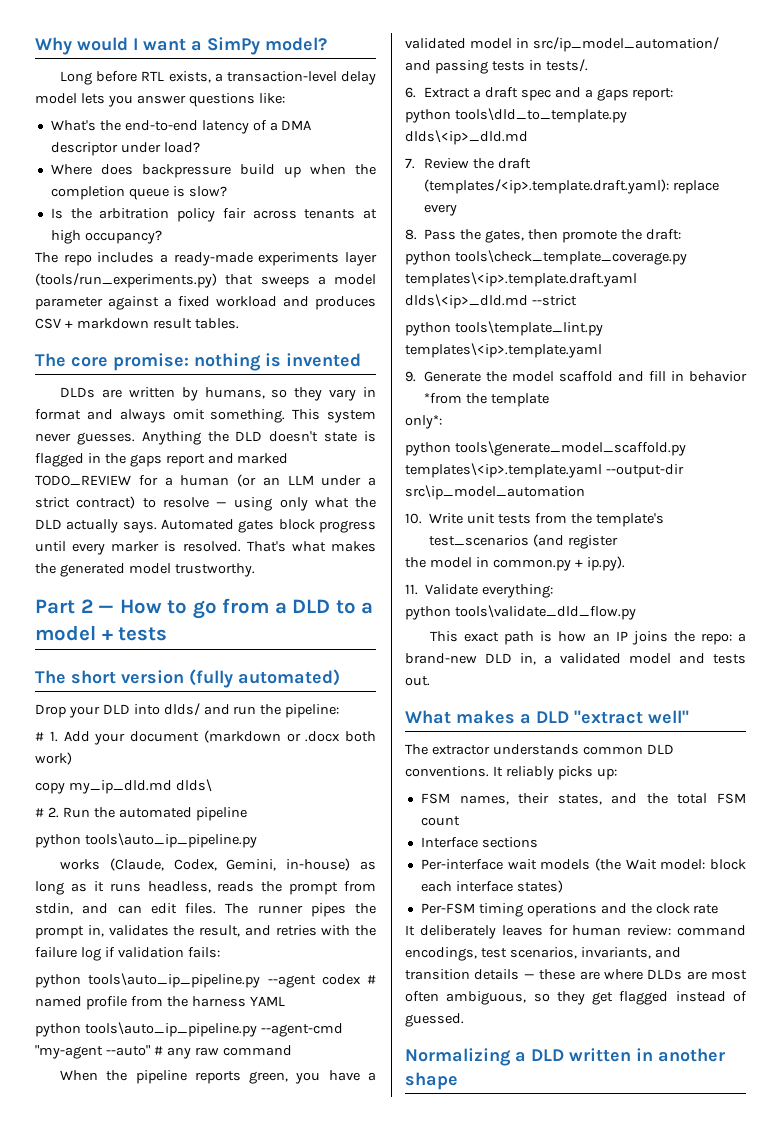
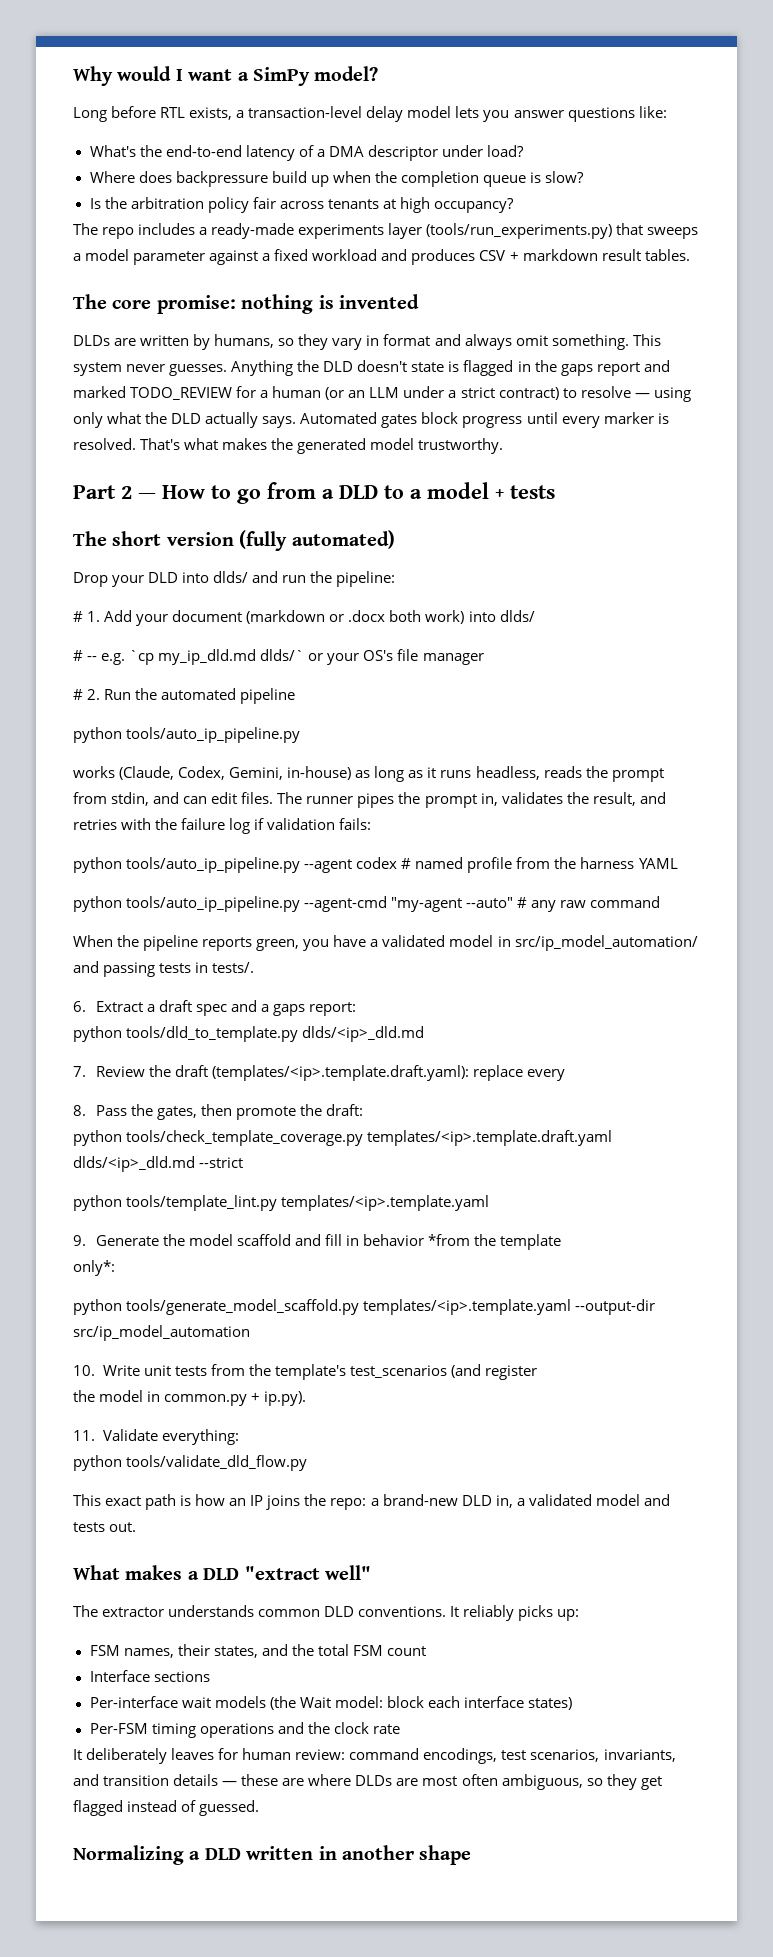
- # 1. Add your document (markdown or .docx both work)
- copy my_ip_dld.md dlds\
+ # 1. Add your document (markdown or .docx both work) into dlds/
+ # -- e.g. `cp my_ip_dld.md dlds/` or your OS's file manager
  # 2. Run the automated pipeline
- python tools\auto_ip_pipeline.py
+ python tools/auto_ip_pipeline.py
- python tools\auto_ip_pipeline.py --agent codex # named profile from the harness YAML
+ python tools/auto_ip_pipeline.py --agent codex # named profile from the harness YAML
- python tools\auto_ip_pipeline.py --agent-cmd "my-agent --auto" # any raw command
+ python tools/auto_ip_pipeline.py --agent-cmd "my-agent --auto" # any raw command
- python tools\dld_to_template.py dlds\<ip>_dld.md
+ python tools/dld_to_template.py dlds/<ip>_dld.md
- python tools\check_template_coverage.py templates\<ip>.template.draft.yaml dlds\<ip>_dld.md --strict
+ python tools/check_template_coverage.py templates/<ip>.template.draft.yaml dlds/<ip>_dld.md --strict
- python tools\template_lint.py templates\<ip>.template.yaml
+ python tools/template_lint.py templates/<ip>.template.yaml
- python tools\generate_model_scaffold.py templates\<ip>.template.yaml --output-dir src\ip_model_automation
+ python tools/generate_model_scaffold.py templates/<ip>.template.yaml --output-dir src/ip_model_automation
- python tools\validate_dld_flow.py
+ python tools/validate_dld_flow.py

